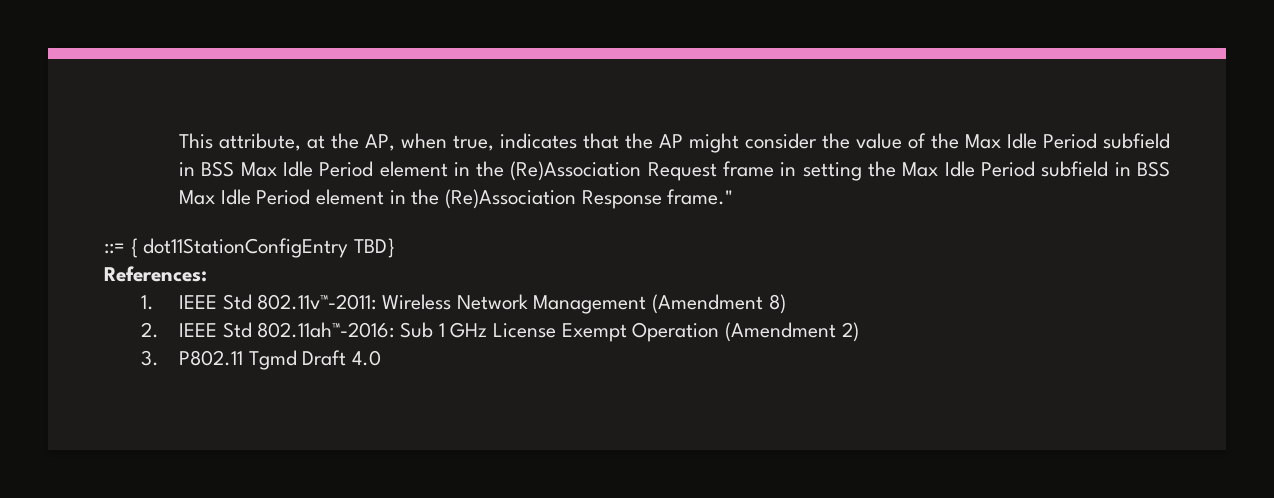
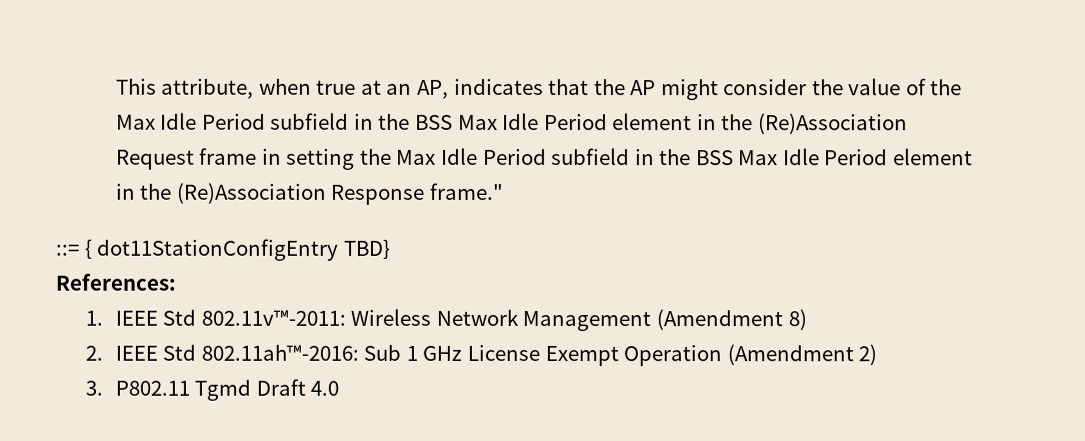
- This attribute, at the AP, when true, indicates that the AP might consider the value of the Max Idle Period subfield in BSS Max Idle Period element in the (Re)Association Request frame in setting the Max Idle Period subfield in BSS Max Idle Period element in the (Re)Association Response frame."
+ This attribute, when true at an AP, indicates that the AP might consider the value of the Max Idle Period subfield in the BSS Max Idle Period element in the (Re)Association Request frame in setting the Max Idle Period subfield in the BSS Max Idle Period element in the (Re)Association Response frame."

